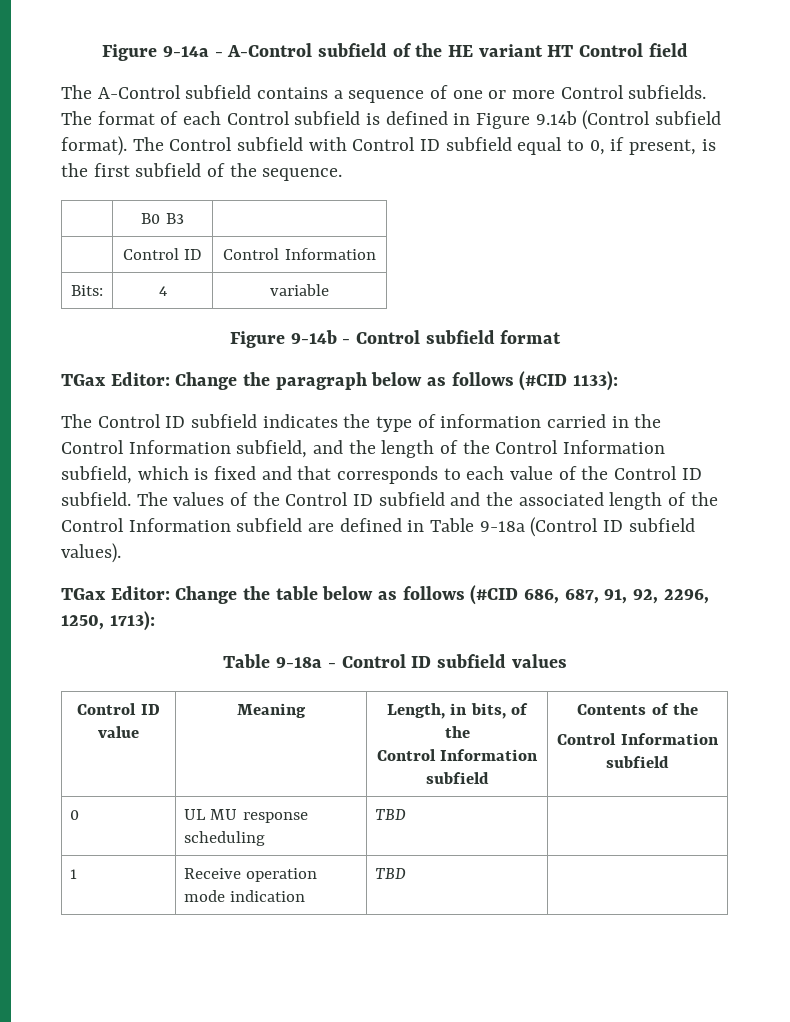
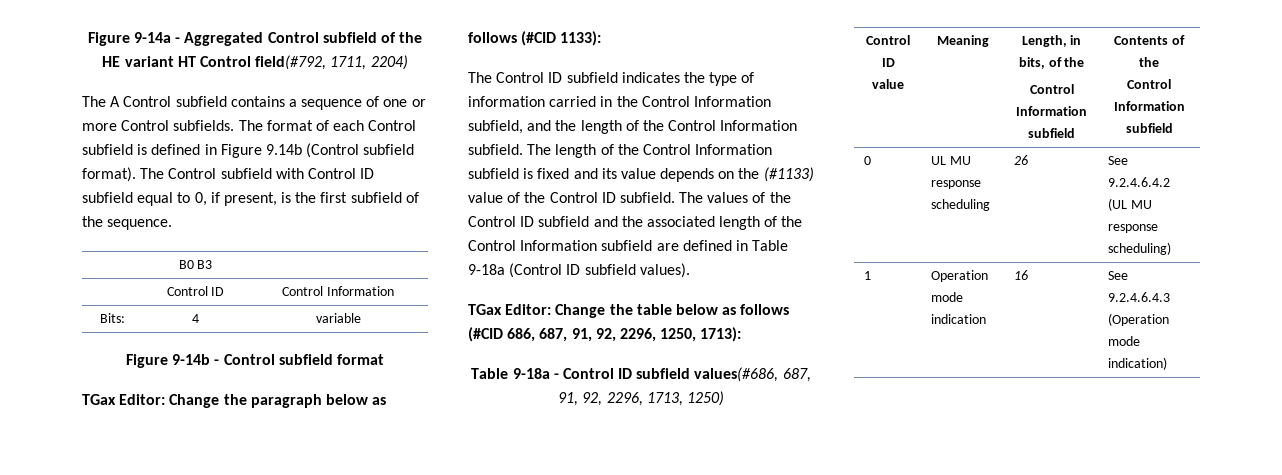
- Figure 9-14a - A-Control subfield of the HE variant HT Control field
- The A-Control subfield contains a sequence of one or more Control subfields.
+ Figure 9-14a - Aggregated Control subfield of the HE variant HT Control field(#792, 1711, 2204)
+ The A Control subfield contains a sequence of one or more Control subfields.
- The Control ID subfield indicates the type of information carried in the Control Information subfield, and the length of the Control Information subfield, which is fixed and that corresponds to each value of the Control ID subfield.
+ The Control ID subfield indicates the type of information carried in the Control Information subfield, and the length of the Control Information subfield. The length of the Control Information subfield is fixed and its value depends on the (#1133) value of the Control ID subfield.
- Table 9-18a - Control ID subfield values
+ Table 9-18a - Control ID subfield values(#686, 687, 91, 92, 2296, 1713, 1250)
- 0 | UL MU response scheduling | TBD |
+ 0 | UL MU response scheduling | 26 | See 9.2.4.6.4.2 (UL MU response scheduling)
- 1 | Receive operation mode indication | TBD |
+ 1 | Operation mode indication | 16 | See 9.2.4.6.4.3 (Operation mode indication)

